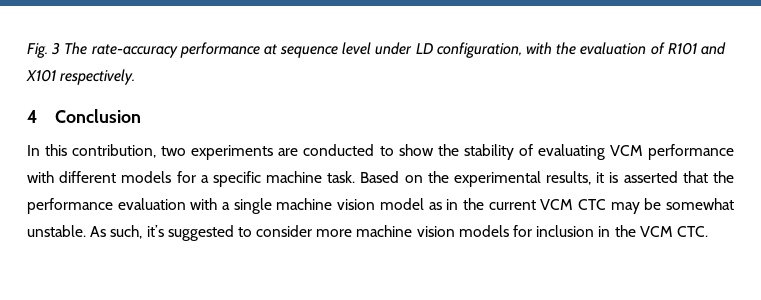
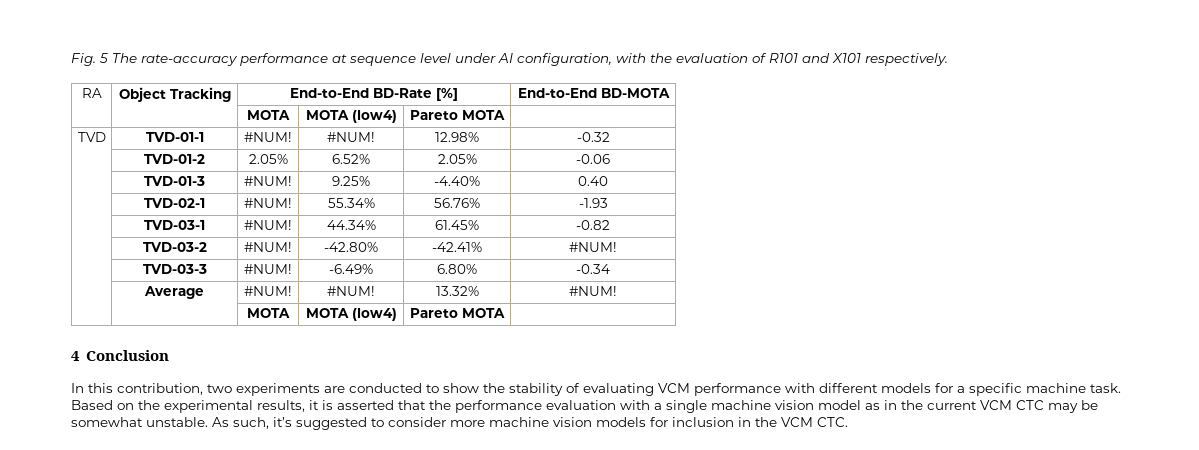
- Fig. 3 The rate-accuracy performance at sequence level under LD configuration, with the evaluation of R101 and X101 respectively.
+ Fig. 5 The rate-accuracy performance at sequence level under AI configuration, with the evaluation of R101 and X101 respectively.
+ RA | Object Tracking | End-to-End BD-Rate [%] | End-to-End BD-MOTA
+ | | MOTA | MOTA (low4) | Pareto MOTA |
+ TVD | TVD-01-1 | #NUM! | #NUM! | 12.98% | -0.32
+ | TVD-01-2 | 2.05% | 6.52% | 2.05% | -0.06
+ | TVD-01-3 | #NUM! | 9.25% | -4.40% | 0.40
+ | TVD-02-1 | #NUM! | 55.34% | 56.76% | -1.93
+ | TVD-03-1 | #NUM! | 44.34% | 61.45% | -0.82
+ | TVD-03-2 | #NUM! | -42.80% | -42.41% | #NUM!
+ | TVD-03-3 | #NUM! | -6.49% | 6.80% | -0.34
+ | Average | #NUM! | #NUM! | 13.32% | #NUM!
+ | | MOTA | MOTA (low4) | Pareto MOTA |

